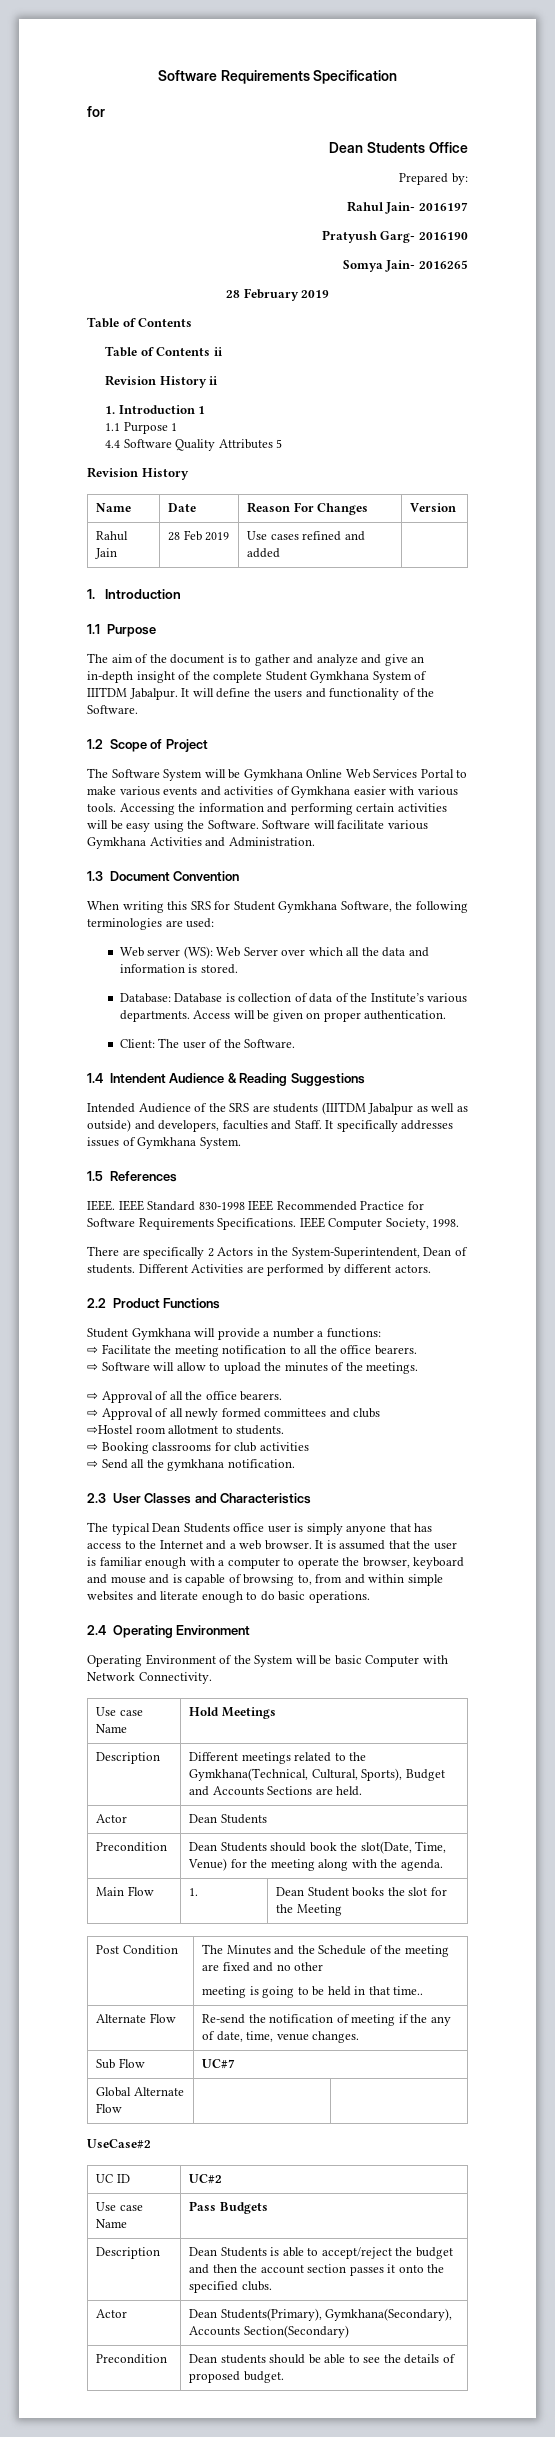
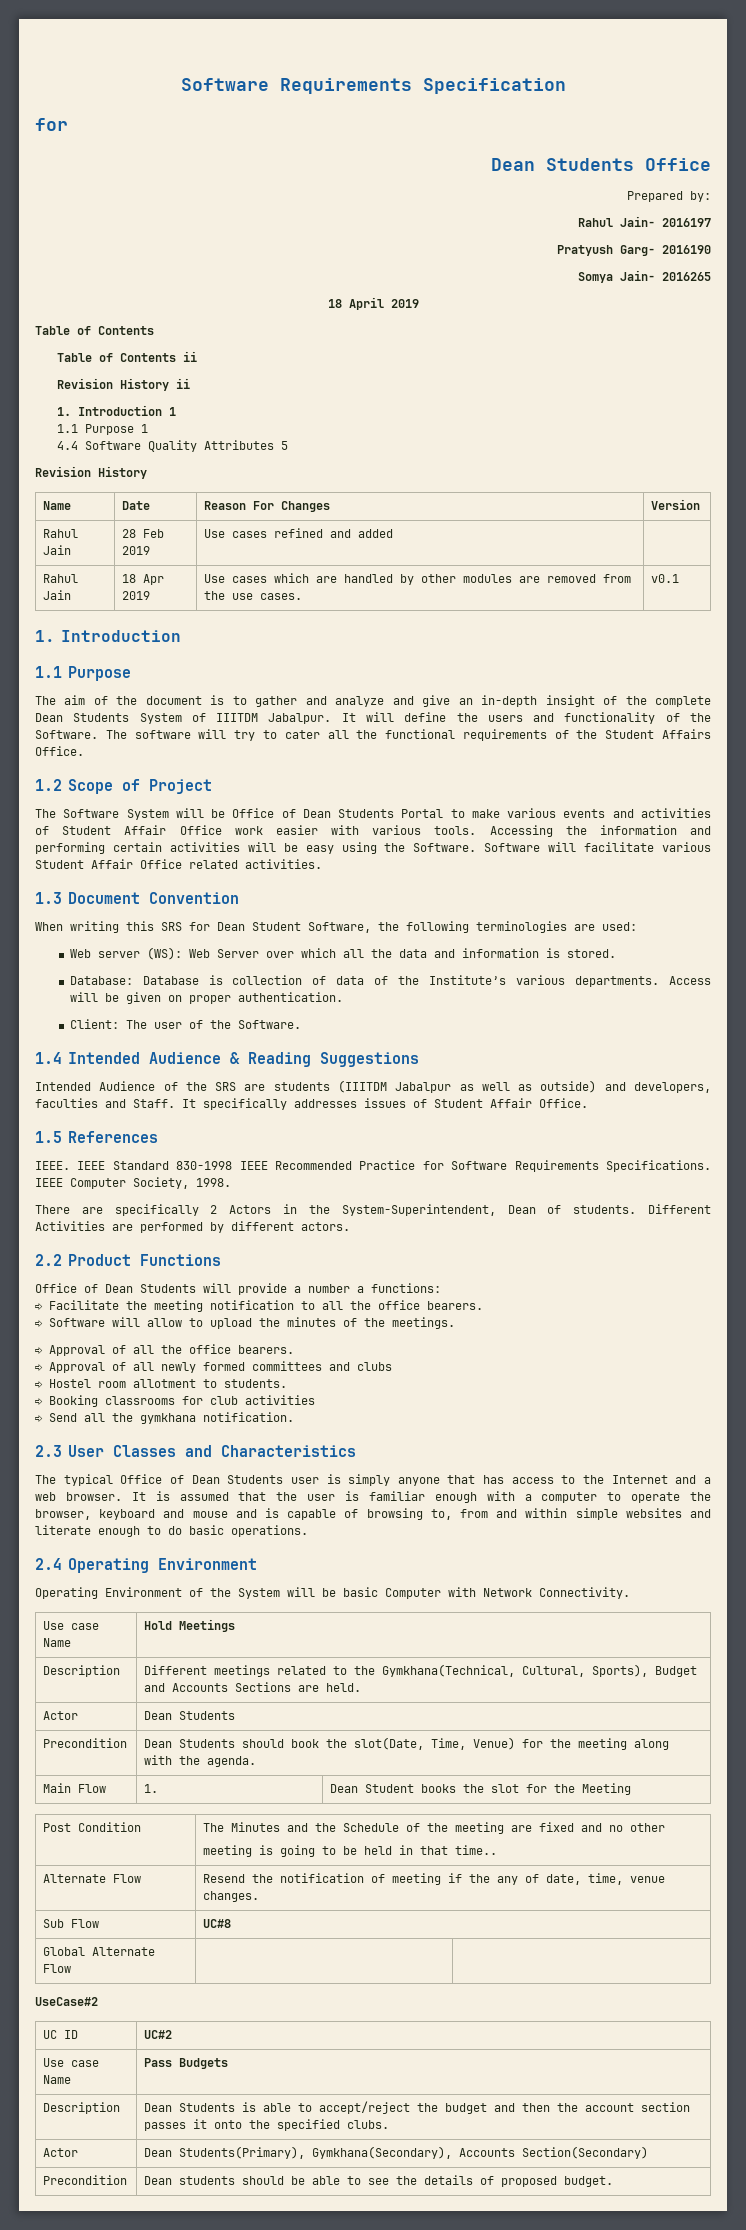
- 28 February 2019
+ 18 April 2019
+ Rahul Jain | 18 Apr 2019 | Use cases which are handled by other modules are removed from the use cases. | v0.1
- The aim of the document is to gather and analyze and give an in-depth insight of the complete Student Gymkhana System of IIITDM Jabalpur.
+ The aim of the document is to gather and analyze and give an in-depth insight of the complete Dean Students System of IIITDM Jabalpur.
+ The software will try to cater all the functional requirements of the Student Affairs Office.
- The Software System will be Gymkhana Online Web Services Portal to make various events and activities of Gymkhana easier with various tools.
+ The Software System will be Office of Dean Students Portal to make various events and activities of Student Affair Office work easier with various tools.
- Software will facilitate various Gymkhana Activities and Administration.
+ Software will facilitate various Student Affair Office related activities.
- When writing this SRS for Student Gymkhana Software, the following terminologies are used:
+ When writing this SRS for Dean Student Software, the following terminologies are used:
- 1.4 Intendent Audience & Reading Suggestions
+ 1.4 Intended Audience & Reading Suggestions
- It specifically addresses issues of Gymkhana System.
+ It specifically addresses issues of Student Affair Office.
- Student Gymkhana will provide a number a functions:
+ Office of Dean Students will provide a number a functions:
- ⇨Hostel room allotment to students.
+ ⇨ Hostel room allotment to students.
- The typical Dean Students office user is simply anyone that has access to the Internet and a web browser.
+ The typical Office of Dean Students user is simply anyone that has access to the Internet and a web browser.
- Alternate Flow | Re-send the notification of meeting if the any of date, time, venue changes.
+ Alternate Flow | Resend the notification of meeting if the any of date, time, venue changes.
- Sub Flow | UC#7
+ Sub Flow | UC#8

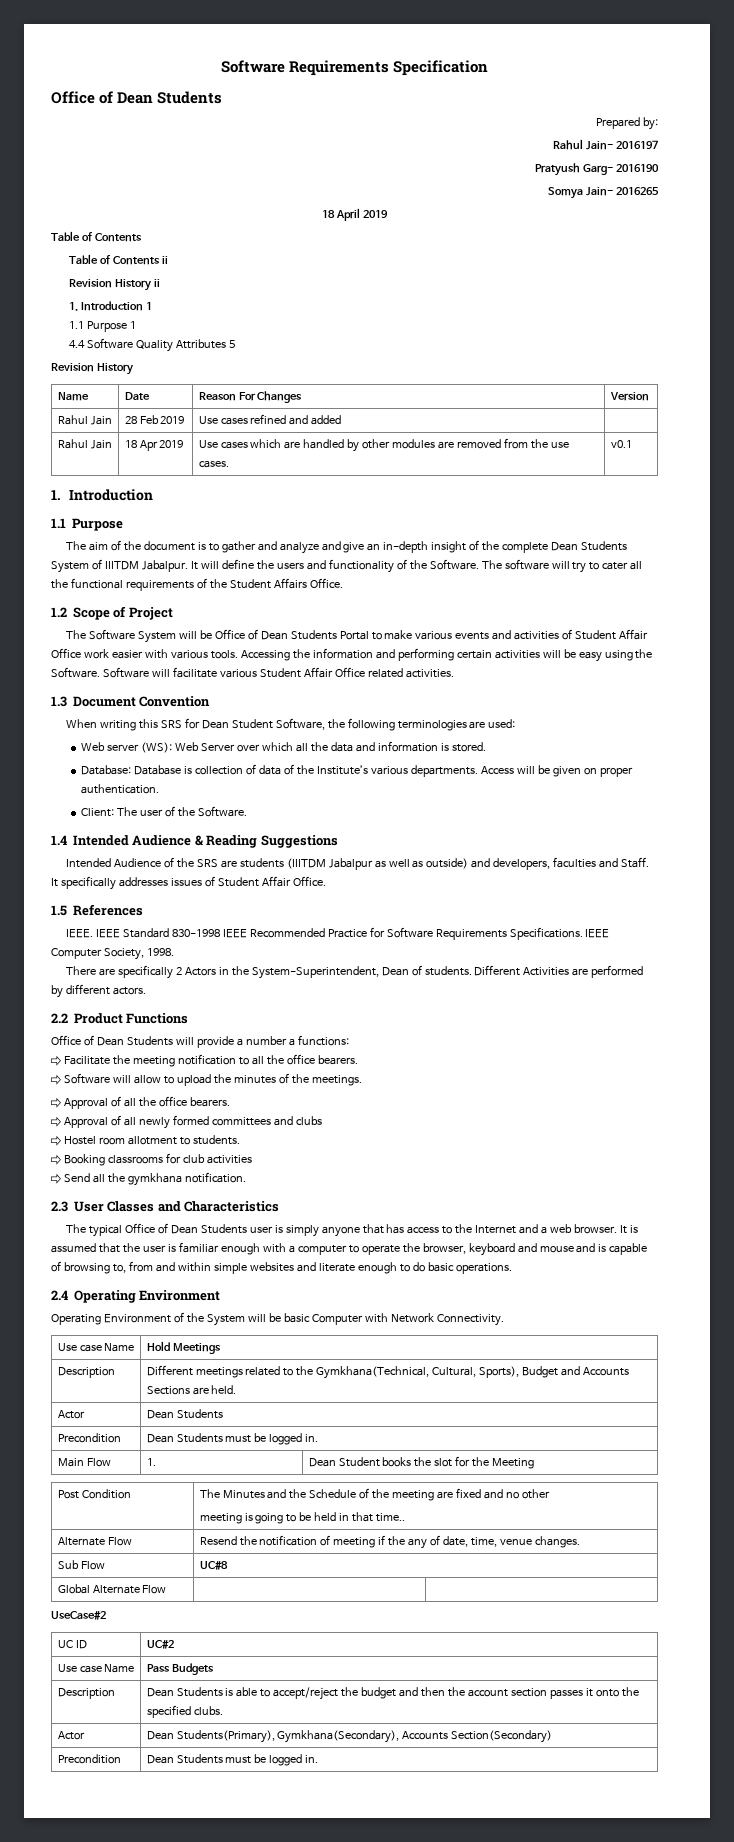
  Software Requirements Specification
- for
- Dean Students Office
+ Office of Dean Students
  Actor | Dean Students
- Precondition | Dean Students should book the slot(Date, Time, Venue) for the meeting along with the agenda.
+ Precondition | Dean Students must be logged in.
  Actor | Dean Students(Primary), Gymkhana(Secondary), Accounts Section(Secondary)
- Precondition | Dean students should be able to see the details of proposed budget.
+ Precondition | Dean Students must be logged in.

